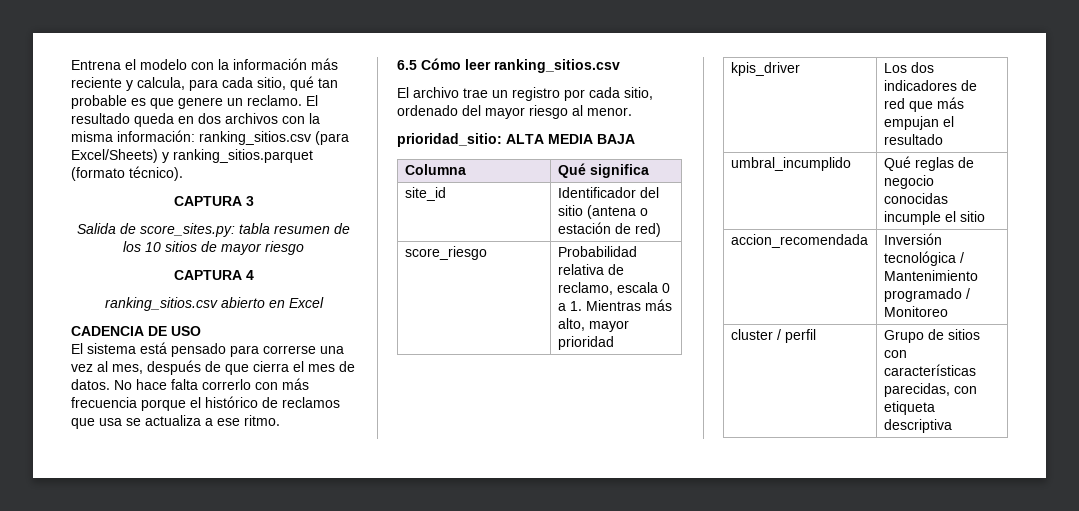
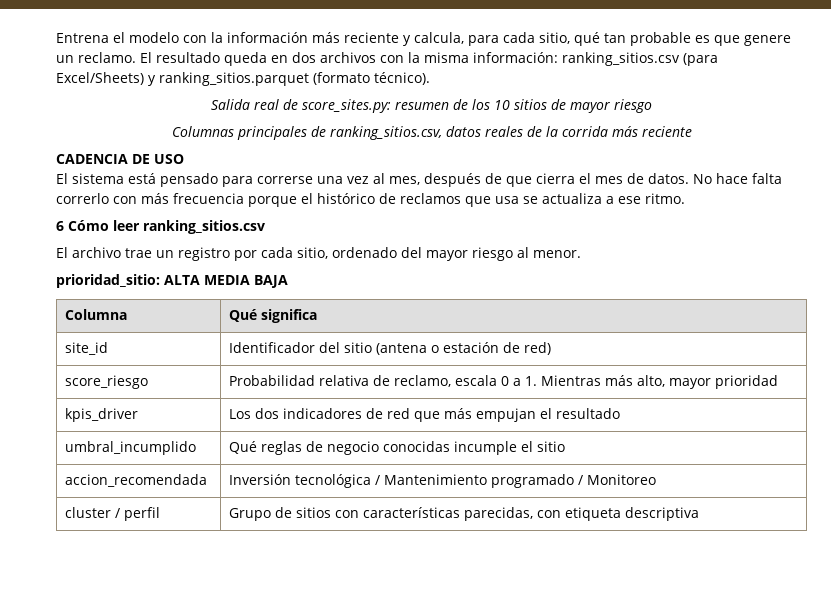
- CAPTURA 3
- Salida de score_sites.py: tabla resumen de los 10 sitios de mayor riesgo
+ Salida real de score_sites.py: resumen de los 10 sitios de mayor riesgo
- CAPTURA 4
- ranking_sitios.csv abierto en Excel
+ Columnas principales de ranking_sitios.csv, datos reales de la corrida más reciente
- 6.5 Cómo leer ranking_sitios.csv
+ 6 Cómo leer ranking_sitios.csv

